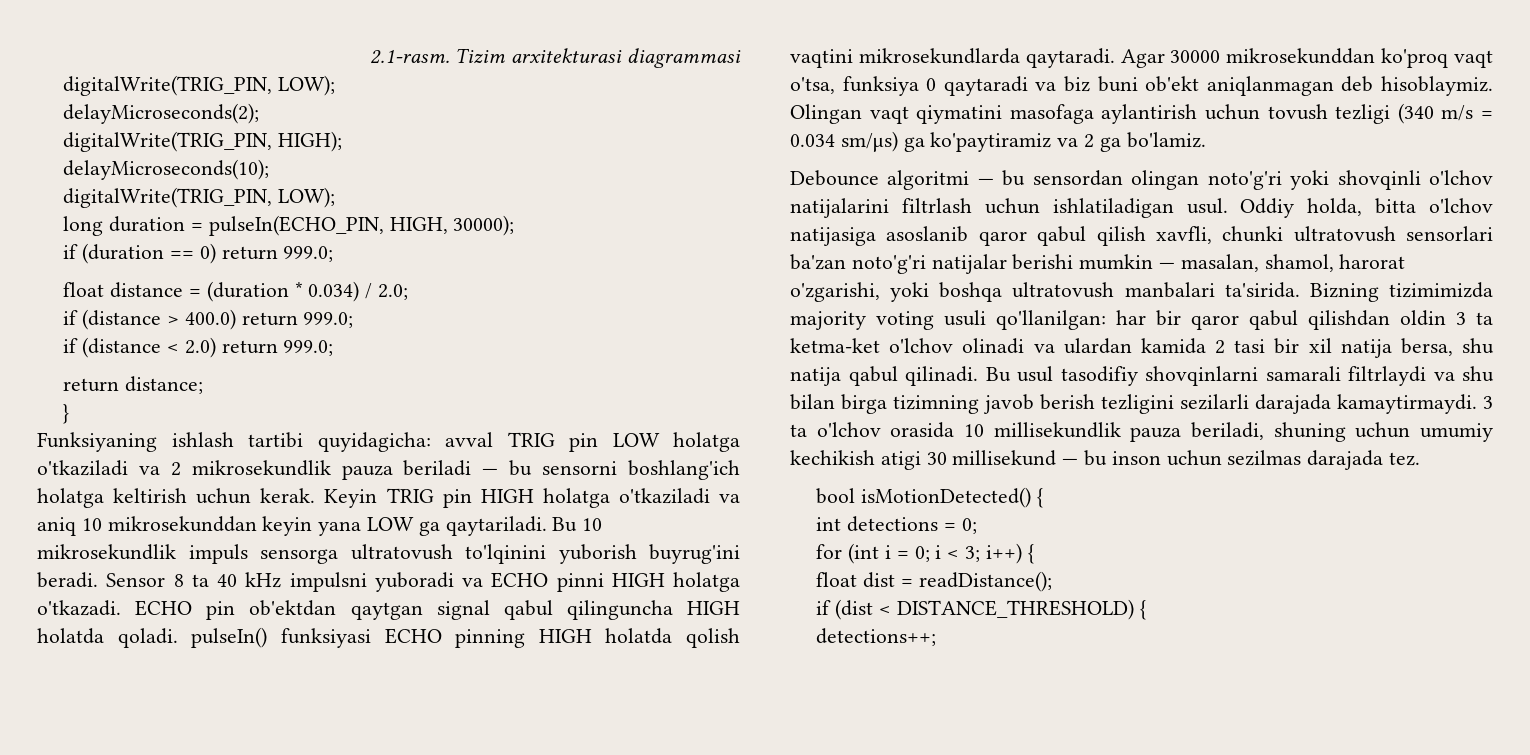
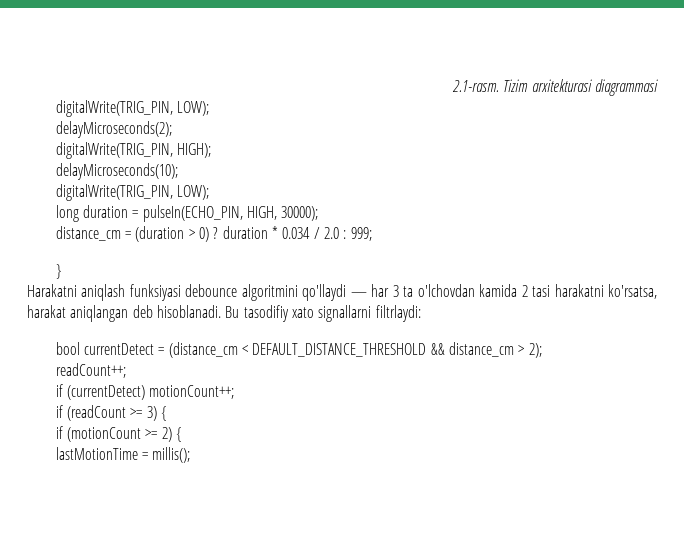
- if (duration == 0) return 999.0;
- float distance = (duration * 0.034) / 2.0;
- if (distance > 400.0) return 999.0;
- if (distance < 2.0) return 999.0;
- return distance;
+ distance_cm = (duration > 0) ? duration * 0.034 / 2.0 : 999;
  }
- Funksiyaning ishlash tartibi quyidagicha: avval TRIG pin LOW holatga o'tkaziladi va 2 mikrosekundlik pauza beriladi — bu sensorni boshlang'ich holatga keltirish uchun kerak. Keyin TRIG pin HIGH holatga o'tkaziladi va aniq 10 mikrosekunddan keyin yana LOW ga qaytariladi. Bu 10 mikrosekundlik impuls sensorga ultratovush to'lqinini yuborish buyrug'ini beradi. Sensor 8 ta 40 kHz impulsni yuboradi va ECHO pinni HIGH holatga o'tkazadi. ECHO pin ob'ektdan qaytgan signal qabul qilinguncha HIGH holatda qoladi. pulseIn() funksiyasi ECHO pinning HIGH holatda qolish vaqtini mikrosekundlarda qaytaradi. Agar 30000 mikrosekunddan ko'proq vaqt o'tsa, funksiya 0 qaytaradi va biz buni ob'ekt aniqlanmagan deb hisoblaymiz. Olingan vaqt qiymatini masofaga aylantirish uchun tovush tezligi (340 m/s = 0.034 sm/μs) ga ko'paytiramiz va 2 ga bo'lamiz.
- Debounce algoritmi — bu sensordan olingan noto'g'ri yoki shovqinli o'lchov natijalarini filtrlash uchun ishlatiladigan usul. Oddiy holda, bitta o'lchov natijasiga asoslanib qaror qabul qilish xavfli, chunki ultratovush sensorlari ba'zan noto'g'ri natijalar berishi mumkin — masalan, shamol, harorat o'zgarishi, yoki boshqa ultratovush manbalari ta'sirida. Bizning tizimimizda majority voting usuli qo'llanilgan: har bir qaror qabul qilishdan oldin 3 ta ketma-ket o'lchov olinadi va ulardan kamida 2 tasi bir xil natija bersa, shu natija qabul qilinadi. Bu usul tasodifiy shovqinlarni samarali filtrlaydi va shu bilan birga tizimning javob berish tezligini sezilarli darajada kamaytirmaydi. 3 ta o'lchov orasida 10 millisekundlik pauza beriladi, shuning uchun umumiy kechikish atigi 30 millisekund — bu inson uchun sezilmas darajada tez.
- bool isMotionDetected() {
- int detections = 0;
- for (int i = 0; i < 3; i++) {
- float dist = readDistance();
- if (dist < DISTANCE_THRESHOLD) {
- detections++;
+ Harakatni aniqlash funksiyasi debounce algoritmini qo'llaydi — har 3 ta o'lchovdan kamida 2 tasi harakatni ko'rsatsa, harakat aniqlangan deb hisoblanadi. Bu tasodifiy xato signallarni filtrlaydi:
+ bool currentDetect = (distance_cm < DEFAULT_DISTANCE_THRESHOLD && distance_cm > 2);
+ readCount++;
+ if (currentDetect) motionCount++;
+ if (readCount >= 3) {
+ if (motionCount >= 2) {
+ lastMotionTime = millis();

